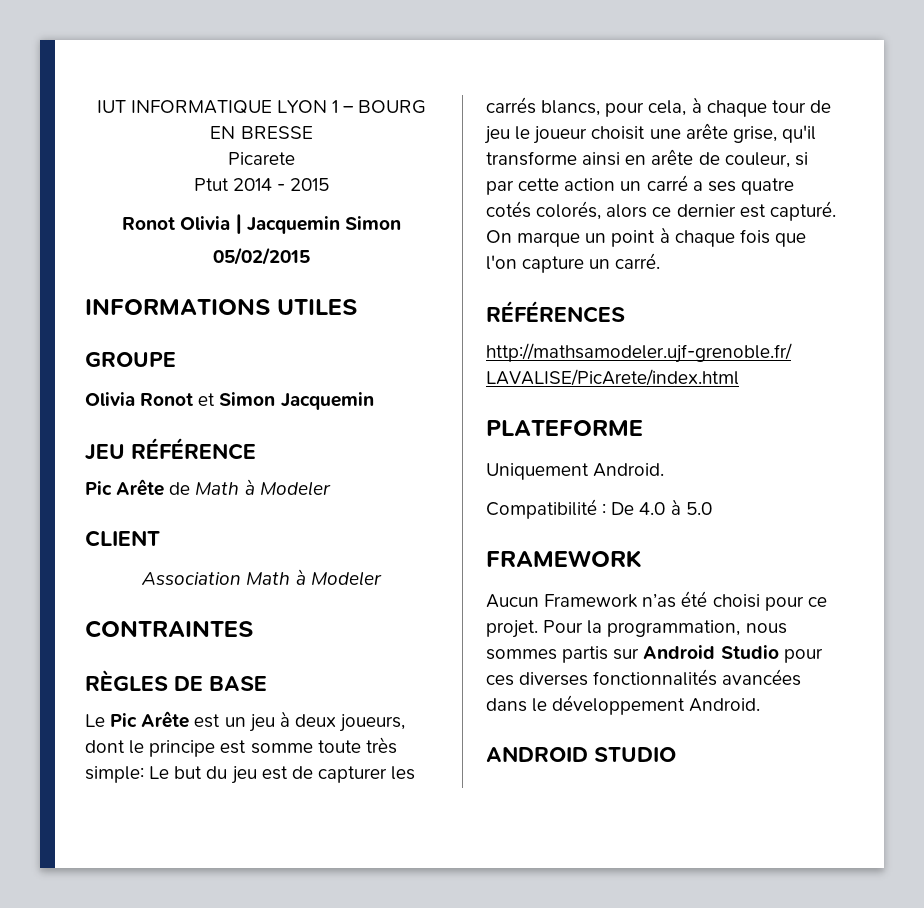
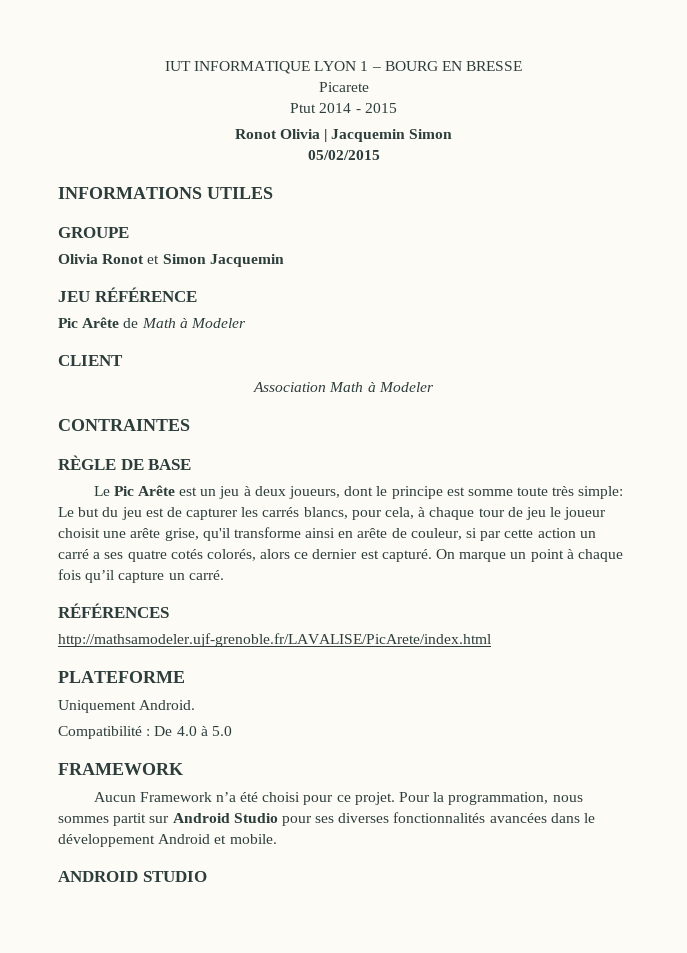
- RÈGLES DE BASE
+ RÈGLE DE BASE
- On marque un point à chaque fois que l'on capture un carré.
+ On marque un point à chaque fois qu’il capture un carré.
- Aucun Framework n’as été choisi pour ce projet.
+ Aucun Framework n’a été choisi pour ce projet.
- Pour la programmation, nous sommes partis sur Android Studio pour ces diverses fonctionnalités avancées dans le développement Android.
+ Pour la programmation, nous sommes partit sur Android Studio pour ses diverses fonctionnalités avancées dans le développement Android et mobile.

